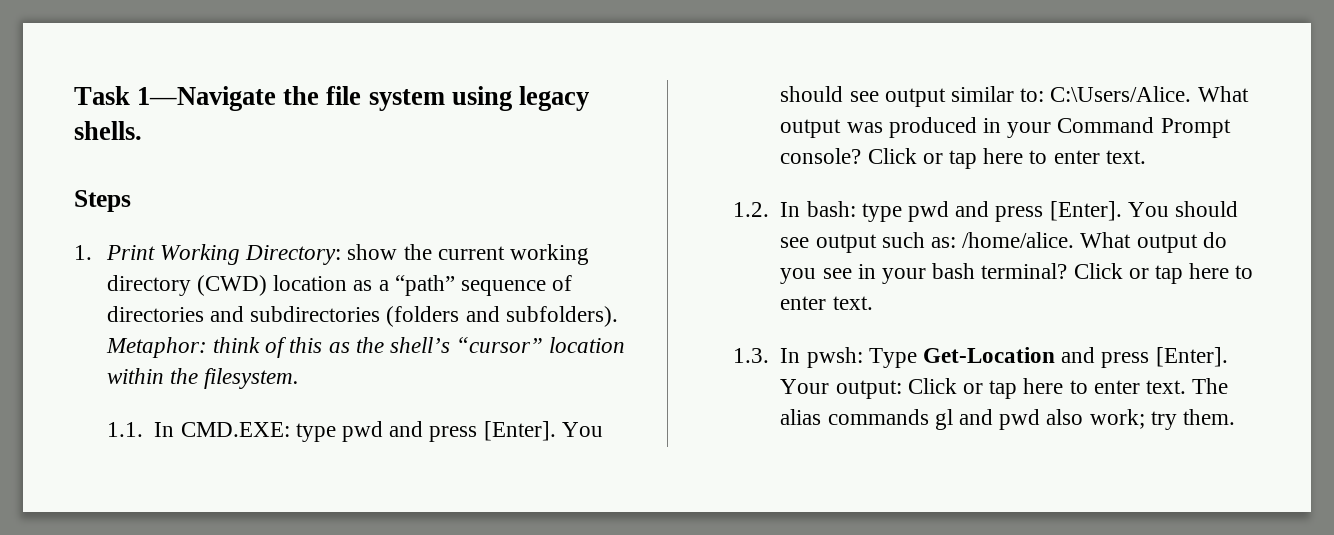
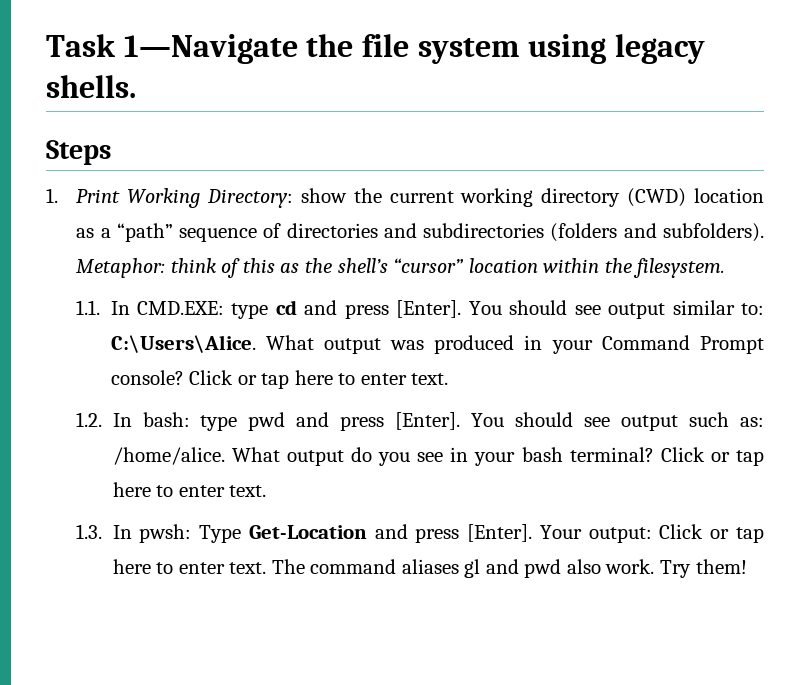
- 1.1. In CMD.EXE: type pwd and press [Enter].
+ 1.1. In CMD.EXE: type cd and press [Enter].
- You should see output similar to: C:\Users/Alice.
+ You should see output similar to: C:\Users\Alice.
- The alias commands gl and pwd also work; try them.
+ The command aliases gl and pwd also work. Try them!

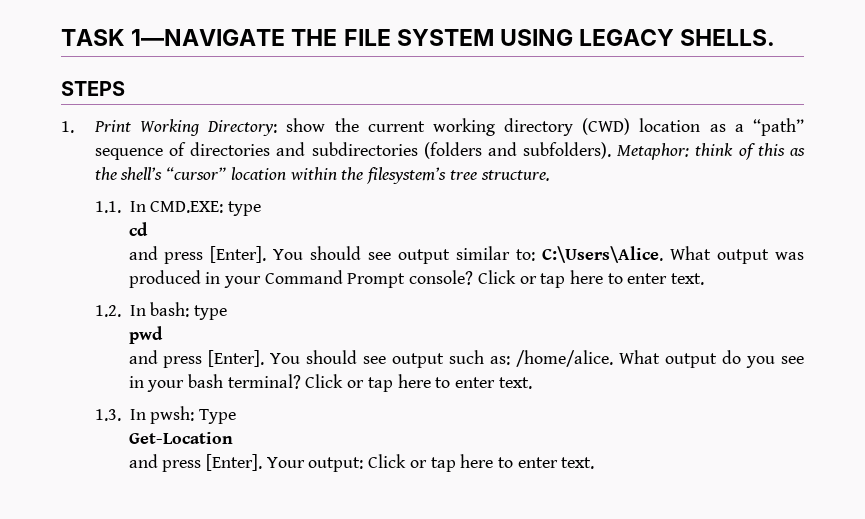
- Task 1—Navigate the file system using legacy shells.
- Steps
+ TASK 1—NAVIGATE THE FILE SYSTEM USING LEGACY SHELLS.
+ STEPS
- Metaphor: think of this as the shell’s “cursor” location within the filesystem.
+ Metaphor: think of this as the shell’s “cursor” location within the filesystem’s tree structure.
- 1.1. In CMD.EXE: type cd and press [Enter].
+ 1.1. In CMD.EXE: type
+ cd
+ and press [Enter].
- 1.2. In bash: type pwd and press [Enter].
+ 1.2. In bash: type
+ pwd
+ and press [Enter].
- 1.3. In pwsh: Type Get-Location and press [Enter].
+ 1.3. In pwsh: Type
+ Get-Location
+ and press [Enter].
- The command aliases gl and pwd also work. Try them!

